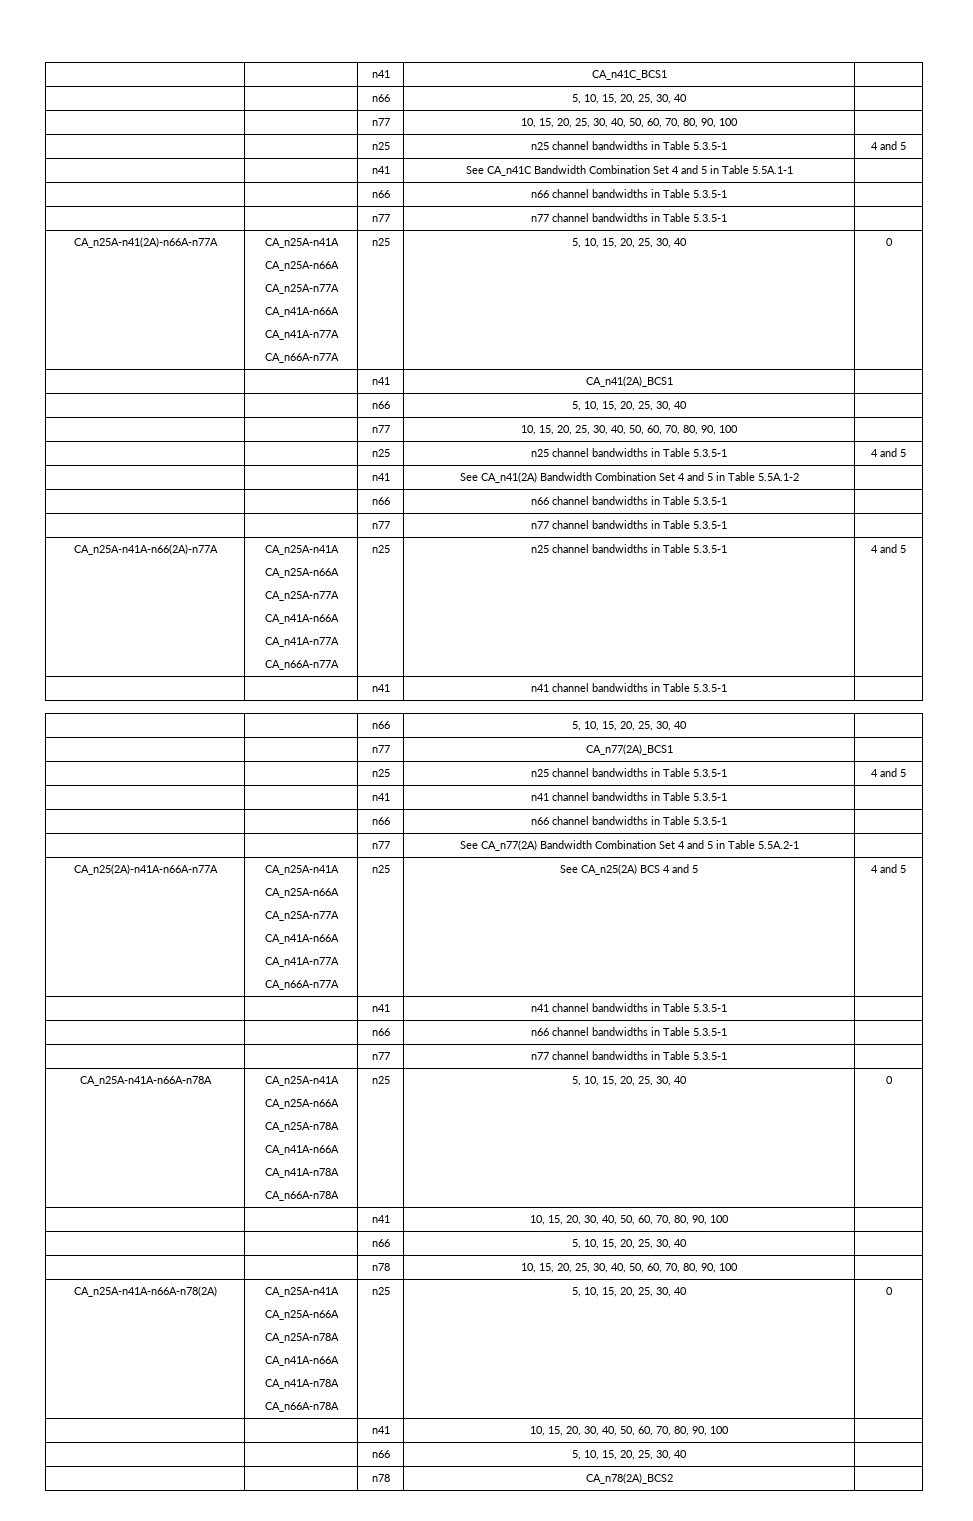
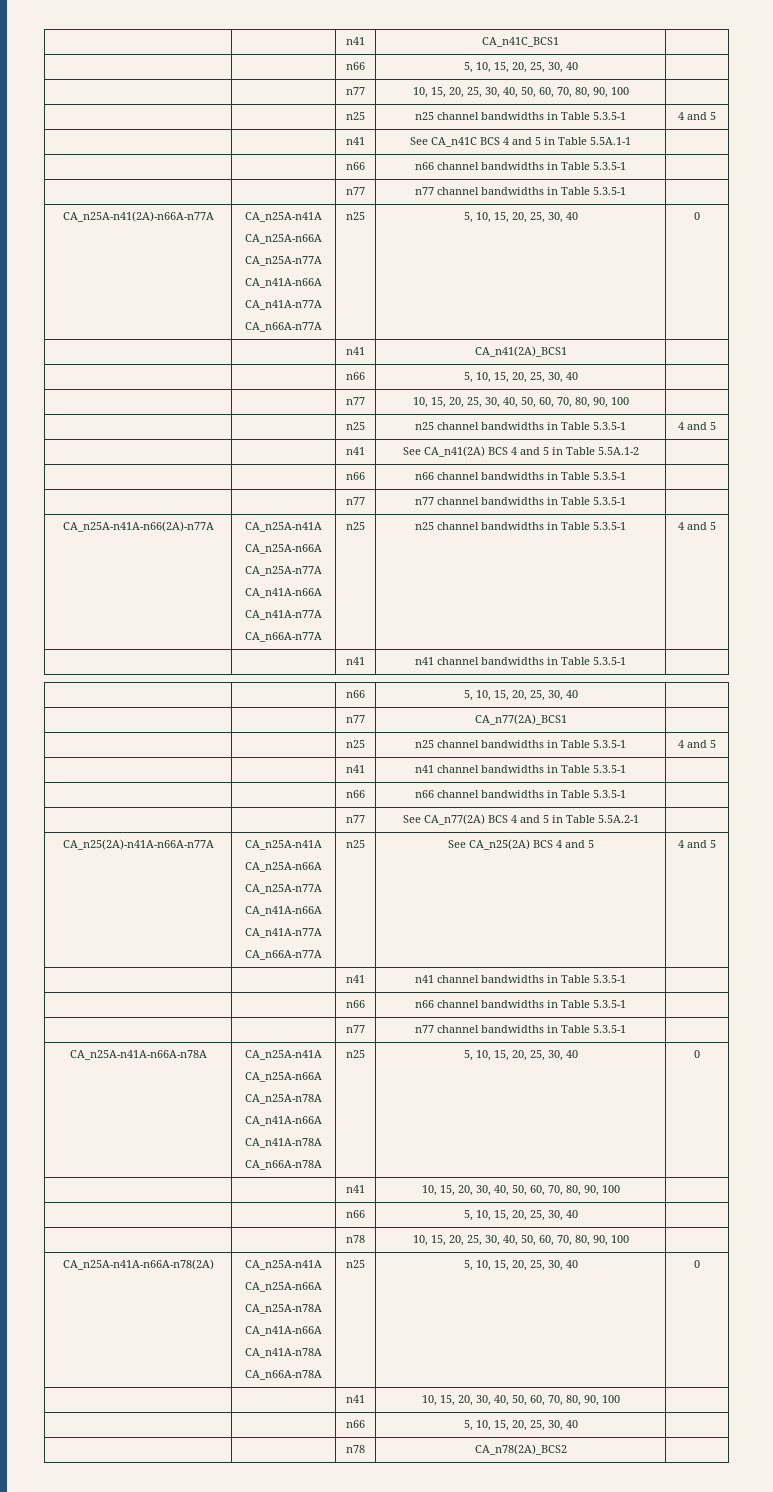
- | | n41 | See CA_n41C Bandwidth Combination Set 4 and 5 in Table 5.5A.1-1 |
+ | | n41 | See CA_n41C BCS 4 and 5 in Table 5.5A.1-1 |
- | | n41 | See CA_n41(2A) Bandwidth Combination Set 4 and 5 in Table 5.5A.1-2 |
+ | | n41 | See CA_n41(2A) BCS 4 and 5 in Table 5.5A.1-2 |
- | | n77 | See CA_n77(2A) Bandwidth Combination Set 4 and 5 in Table 5.5A.2-1 |
+ | | n77 | See CA_n77(2A) BCS 4 and 5 in Table 5.5A.2-1 |

